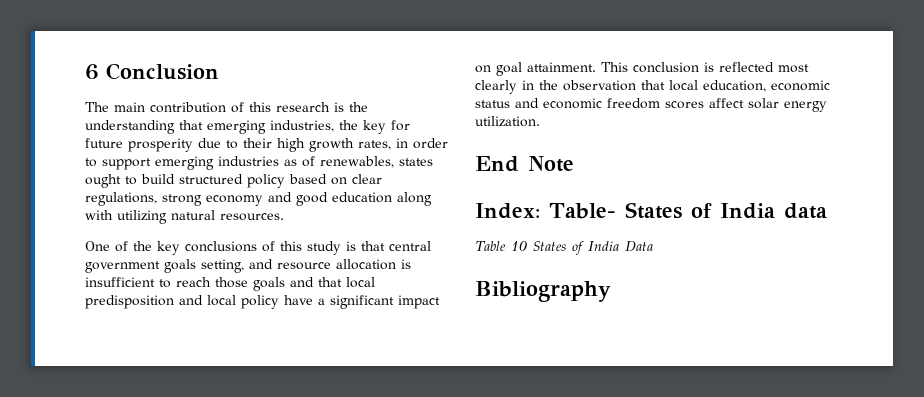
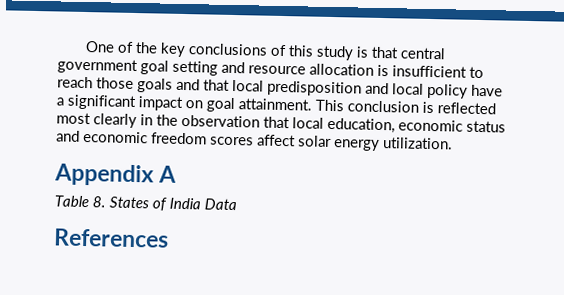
- 6 Conclusion
- The main contribution of this research is the understanding that emerging industries, the key for future prosperity due to their high growth rates, in order to support emerging industries as of renewables, states ought to build structured policy based on clear regulations, strong economy and good education along with utilizing natural resources.
- One of the key conclusions of this study is that central government goals setting, and resource allocation is insufficient to reach those goals and that local predisposition and local policy have a significant impact on goal attainment.
+ One of the key conclusions of this study is that central government goal setting and resource allocation is insufficient to reach those goals and that local predisposition and local policy have a significant impact on goal attainment.
- End Note
- Index: Table- States of India data
+ Appendix A
- Table 10 States of India Data
+ Table 8. States of India Data
- Bibliography
+ References

